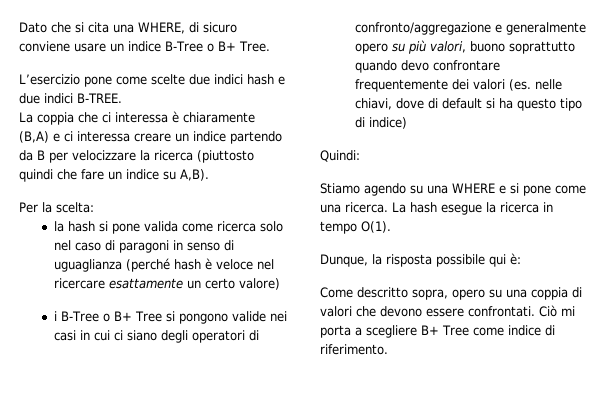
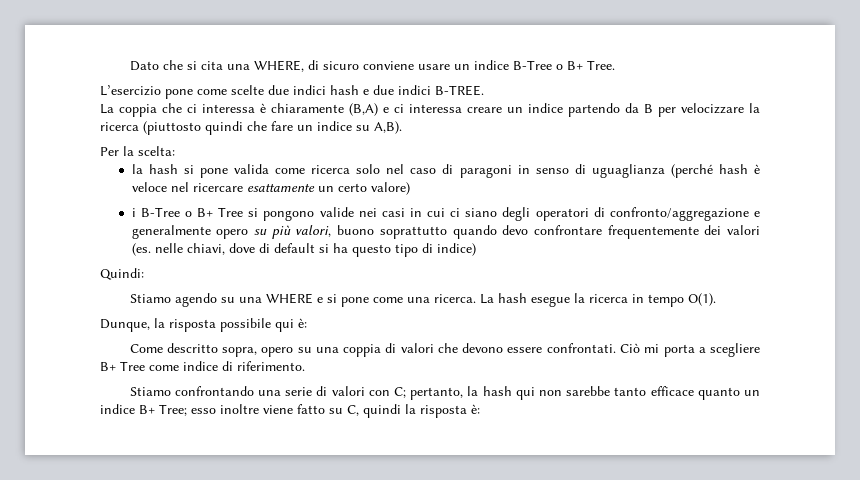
+ Stiamo confrontando una serie di valori con C; pertanto, la hash qui non sarebbe tanto efficace quanto un indice B+ Tree; esso inoltre viene fatto su C, quindi la risposta è:

